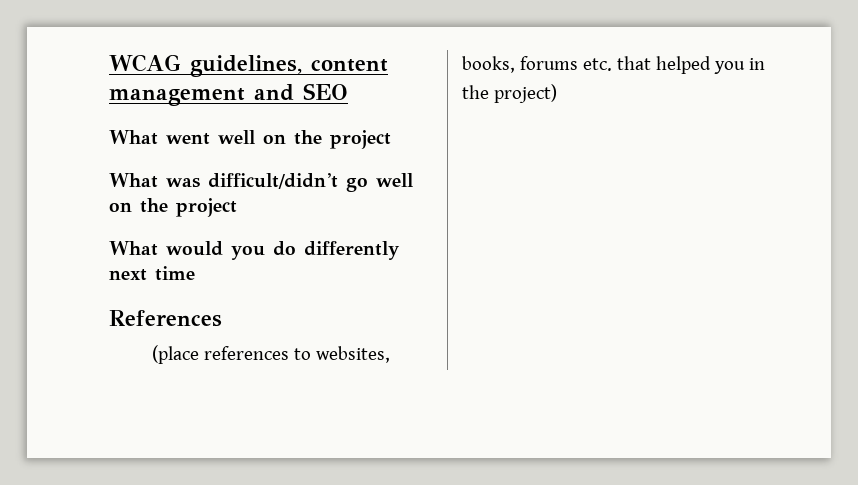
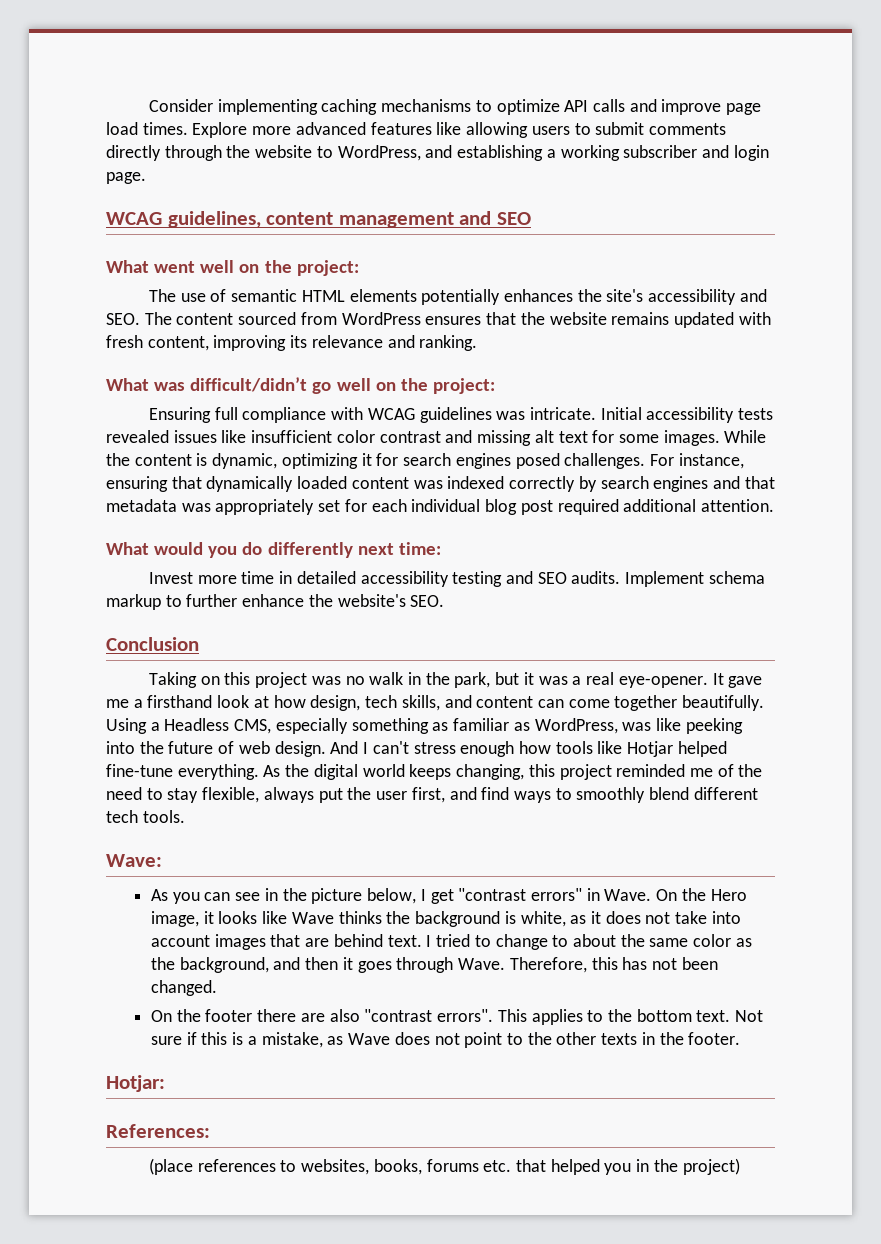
+ Consider implementing caching mechanisms to optimize API calls and improve page load times. Explore more advanced features like allowing users to submit comments directly through the website to WordPress, and establishing a working subscriber and login page.
- What went well on the project
+ What went well on the project:
+ The use of semantic HTML elements potentially enhances the site's accessibility and SEO. The content sourced from WordPress ensures that the website remains updated with fresh content, improving its relevance and ranking.
- What was difficult/didn’t go well on the project
+ What was difficult/didn’t go well on the project:
+ Ensuring full compliance with WCAG guidelines was intricate. Initial accessibility tests revealed issues like insufficient color contrast and missing alt text for some images. While the content is dynamic, optimizing it for search engines posed challenges. For instance, ensuring that dynamically loaded content was indexed correctly by search engines and that metadata was appropriately set for each individual blog post required additional attention.
- What would you do differently next time
- References
+ What would you do differently next time:
+ Invest more time in detailed accessibility testing and SEO audits. Implement schema markup to further enhance the website's SEO.
+ Conclusion
+ Taking on this project was no walk in the park, but it was a real eye-opener. It gave me a firsthand look at how design, tech skills, and content can come together beautifully. Using a Headless CMS, especially something as familiar as WordPress, was like peeking into the future of web design. And I can't stress enough how tools like Hotjar helped fine-tune everything. As the digital world keeps changing, this project reminded me of the need to stay flexible, always put the user first, and find ways to smoothly blend different tech tools.
+ Wave:
+ As you can see in the picture below, I get "contrast errors" in Wave. On the Hero image, it looks like Wave thinks the background is white, as it does not take into account images that are behind text. I tried to change to about the same color as the background, and then it goes through Wave. Therefore, this has not been changed.
+ On the footer there are also "contrast errors". This applies to the bottom text. Not sure if this is a mistake, as Wave does not point to the other texts in the footer.
+ Hotjar:
+ References:

